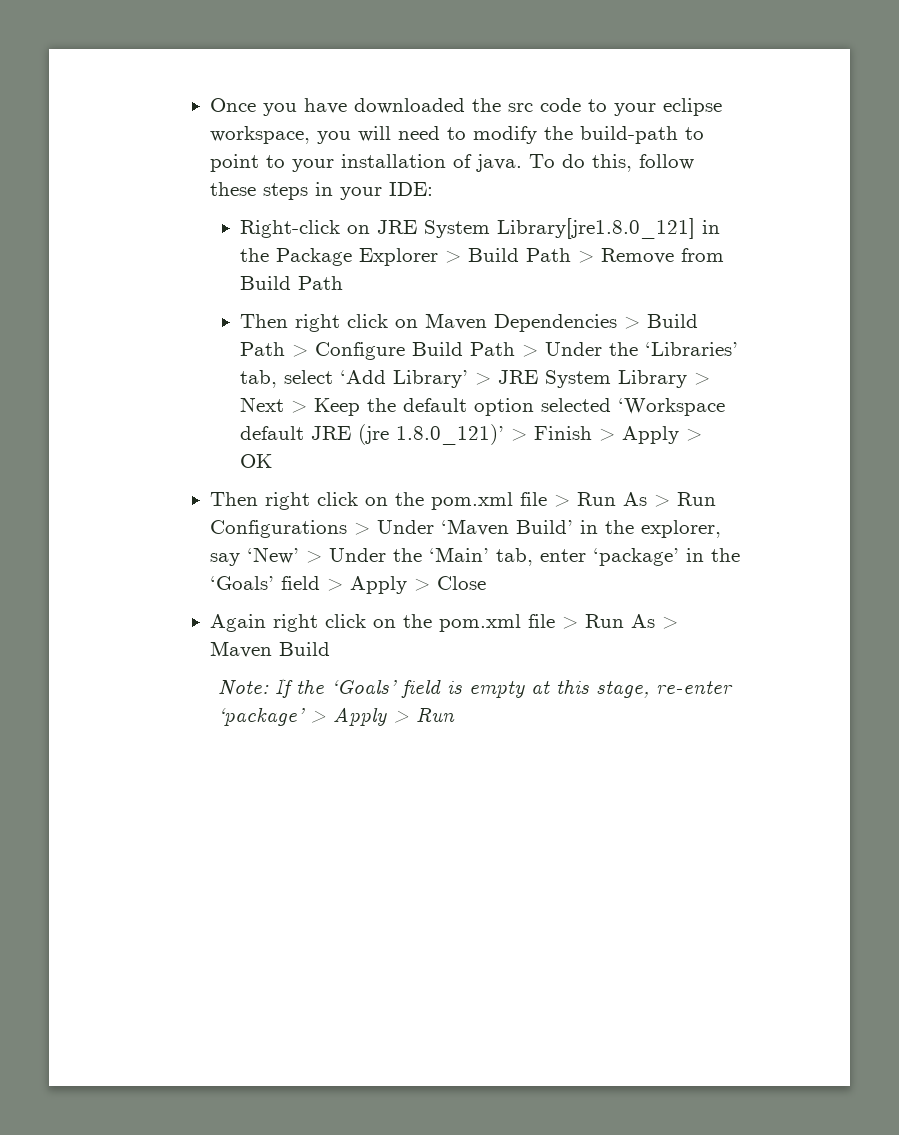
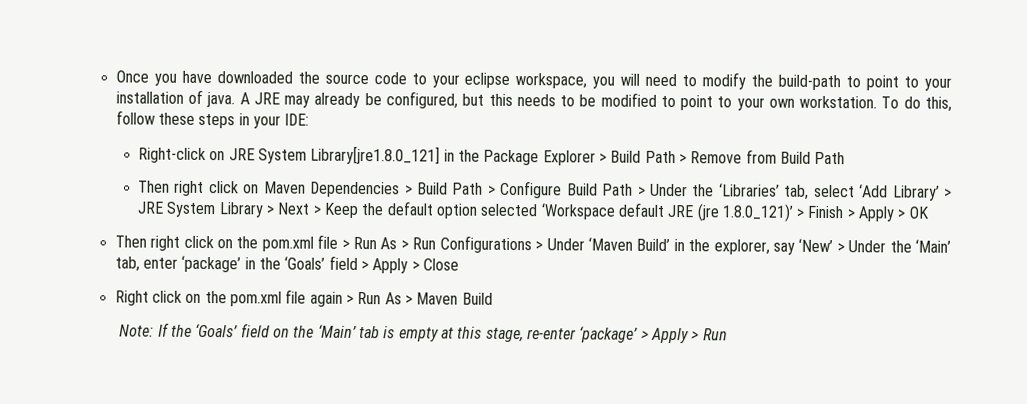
- Once you have downloaded the src code to your eclipse workspace, you will need to modify the build-path to point to your installation of java.
+ Once you have downloaded the source code to your eclipse workspace, you will need to modify the build-path to point to your installation of java.
+ A JRE may already be configured, but this needs to be modified to point to your own workstation.
- Again right click on the pom.xml file > Run As > Maven Build
+ Right click on the pom.xml file again > Run As > Maven Build
- Note: If the ‘Goals’ field is empty at this stage, re-enter ‘package’ > Apply > Run
+ Note: If the ‘Goals’ field on the ‘Main’ tab is empty at this stage, re-enter ‘package’ > Apply > Run

